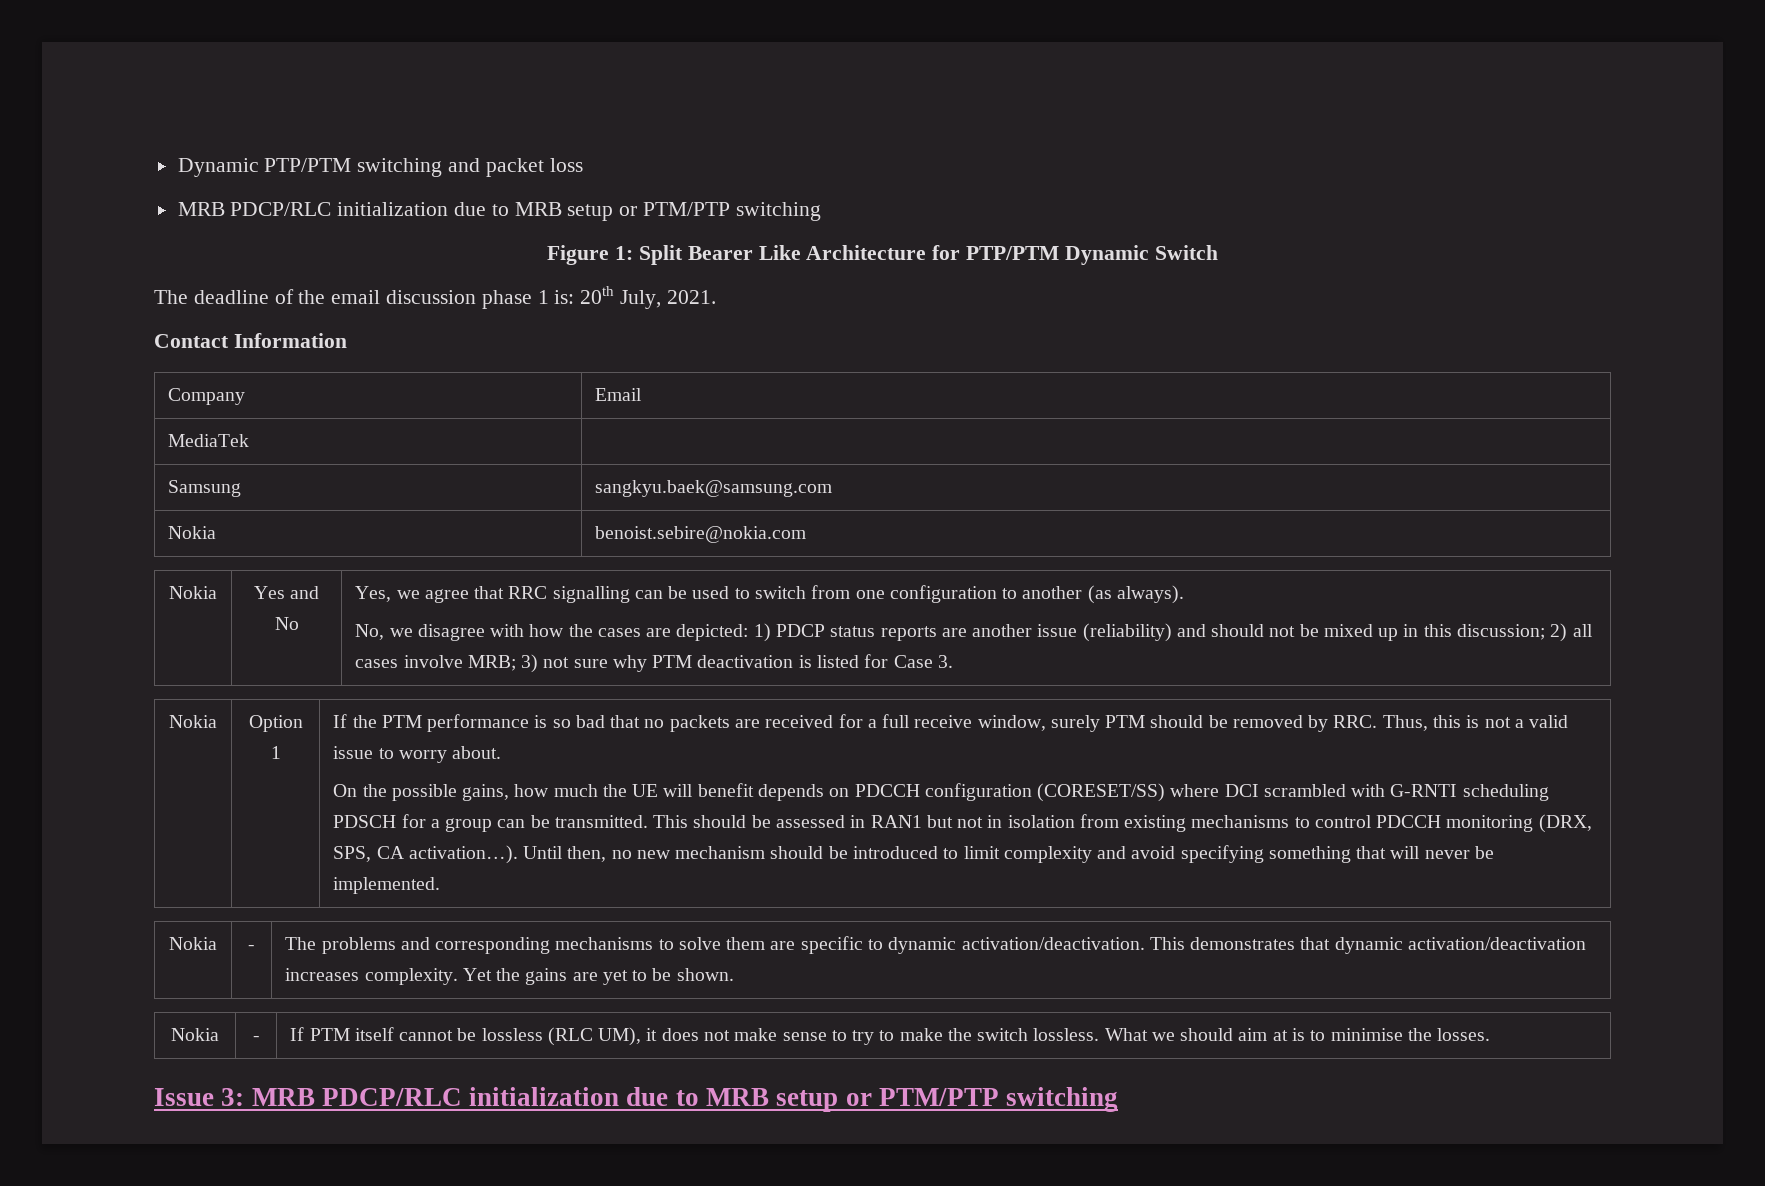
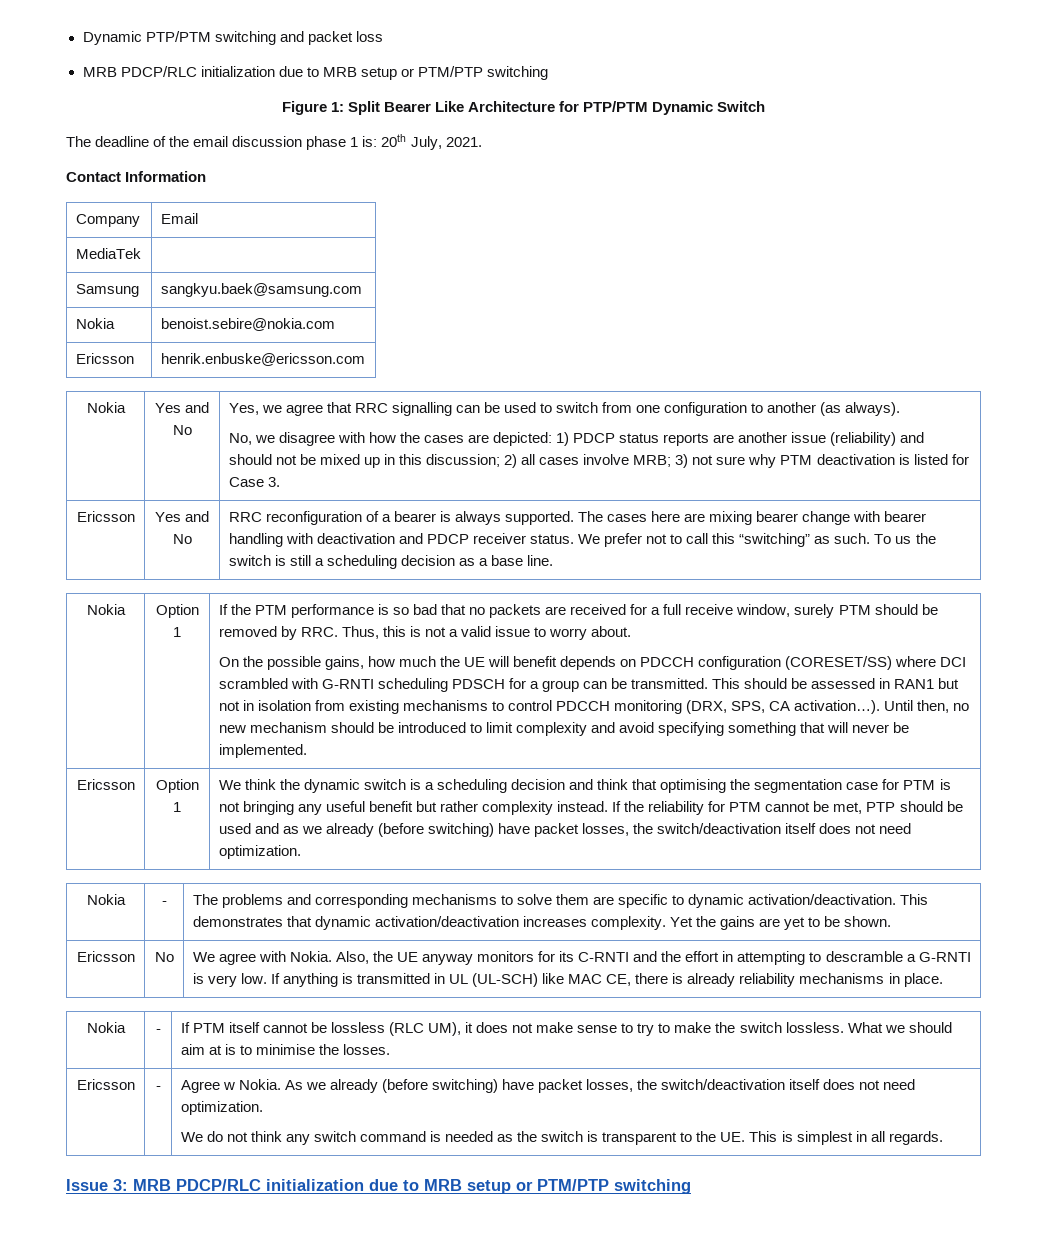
+ Ericsson | henrik.enbuske@ericsson.com
+ Ericsson | Yes and No | RRC reconfiguration of a bearer is always supported. The cases here are mixing bearer change with bearer handling with deactivation and PDCP receiver status. We prefer not to call this “switching” as such. To us the switch is still a scheduling decision as a base line.
+ Ericsson | Option 1 | We think the dynamic switch is a scheduling decision and think that optimising the segmentation case for PTM is not bringing any useful benefit but rather complexity instead. If the reliability for PTM cannot be met, PTP should be used and as we already (before switching) have packet losses, the switch/deactivation itself does not need optimization.
+ Ericsson | No | We agree with Nokia. Also, the UE anyway monitors for its C-RNTI and the effort in attempting to descramble a G-RNTI is very low. If anything is transmitted in UL (UL-SCH) like MAC CE, there is already reliability mechanisms in place.
+ Ericsson | - | Agree w Nokia. As we already (before switching) have packet losses, the switch/deactivation itself does not need optimization.
+ We do not think any switch command is needed as the switch is transparent to the UE. This is simplest in all regards.

